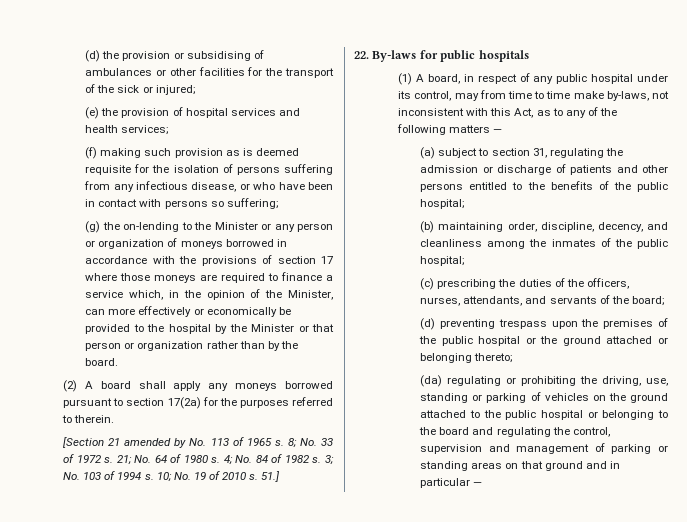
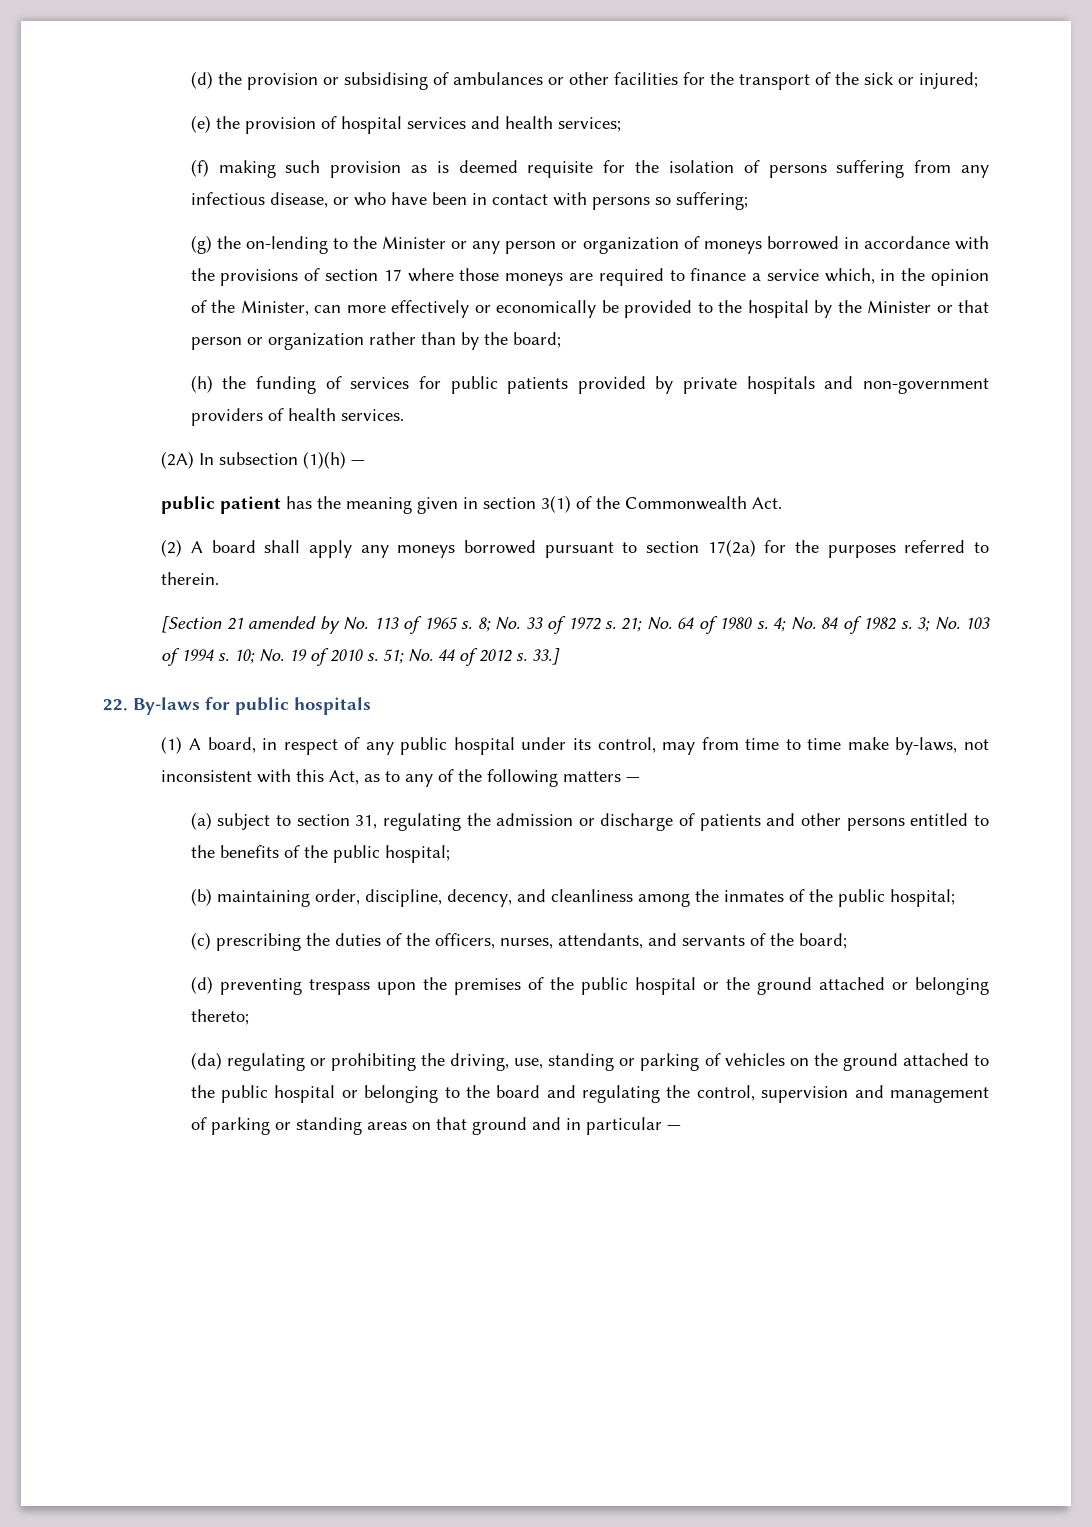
- (g) the on-lending to the Minister or any person or organization of moneys borrowed in accordance with the provisions of section 17 where those moneys are required to finance a service which, in the opinion of the Minister, can more effectively or economically be provided to the hospital by the Minister or that person or organization rather than by the board.
+ (g) the on-lending to the Minister or any person or organization of moneys borrowed in accordance with the provisions of section 17 where those moneys are required to finance a service which, in the opinion of the Minister, can more effectively or economically be provided to the hospital by the Minister or that person or organization rather than by the board;
+ (h) the funding of services for public patients provided by private hospitals and non-government providers of health services.
+ (2A) In subsection (1)(h) —
+ public patient has the meaning given in section 3(1) of the Commonwealth Act.
- 51.]
+ 51; No. 44 of 2012 s. 33.]

